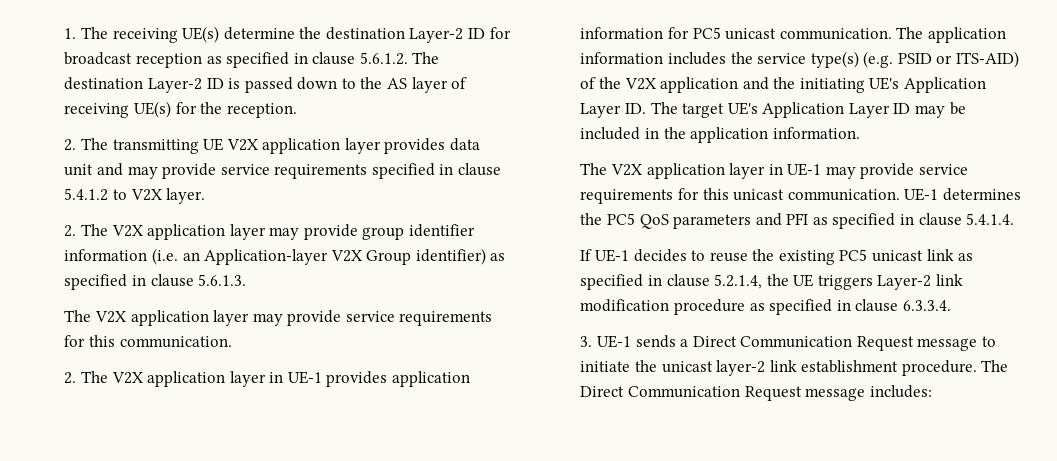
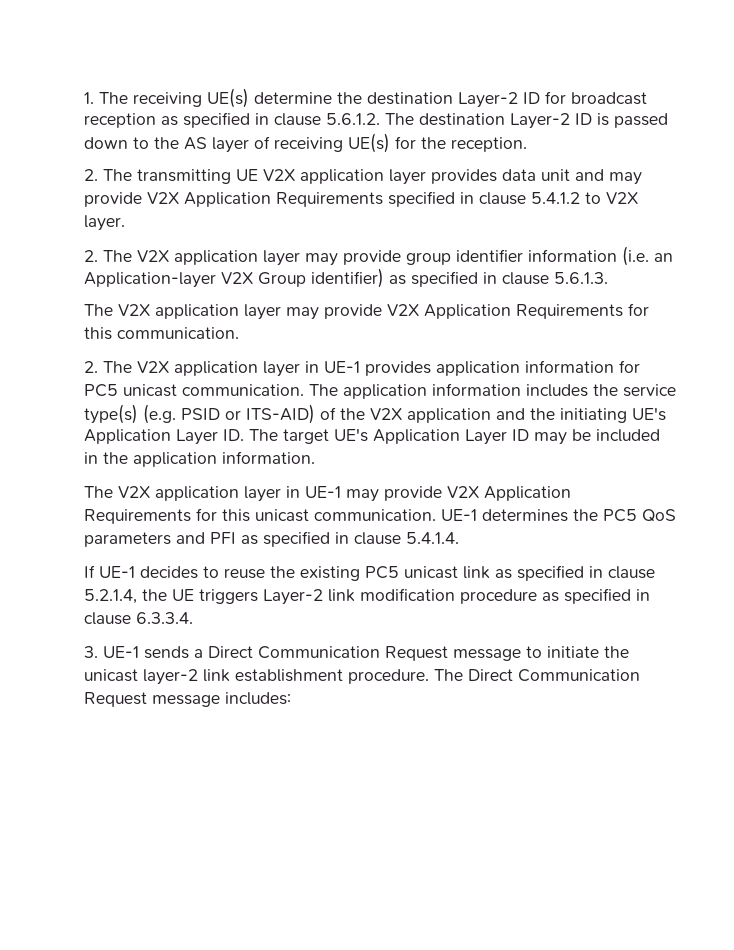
- 2. The transmitting UE V2X application layer provides data unit and may provide service requirements specified in clause 5.4.1.2 to V2X layer.
+ 2. The transmitting UE V2X application layer provides data unit and may provide V2X Application Requirements specified in clause 5.4.1.2 to V2X layer.
- The V2X application layer may provide service requirements for this communication.
+ The V2X application layer may provide V2X Application Requirements for this communication.
- The V2X application layer in UE-1 may provide service requirements for this unicast communication.
+ The V2X application layer in UE-1 may provide V2X Application Requirements for this unicast communication.

